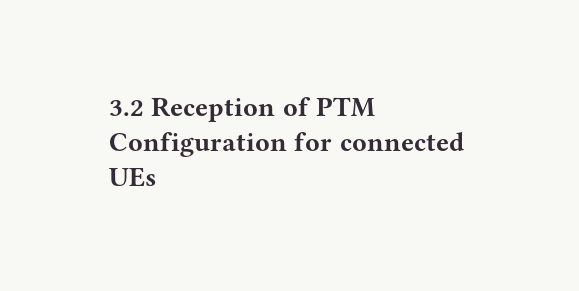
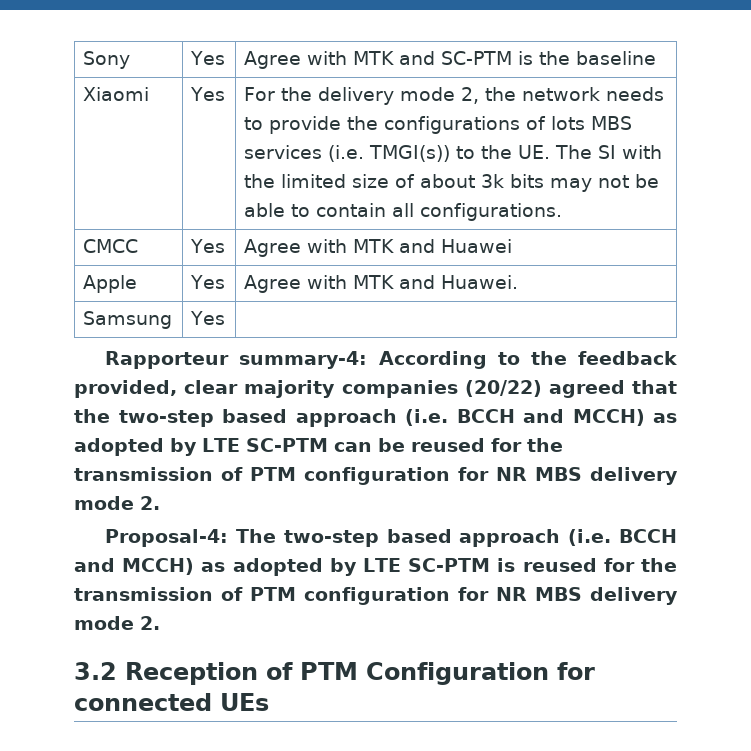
+ Sony | Yes | Agree with MTK and SC-PTM is the baseline
+ Xiaomi | Yes | For the delivery mode 2, the network needs to provide the configurations of lots MBS services (i.e. TMGI(s)) to the UE. The SI with the limited size of about 3k bits may not be able to contain all configurations.
+ CMCC | Yes | Agree with MTK and Huawei
+ Apple | Yes | Agree with MTK and Huawei.
+ Samsung | Yes |
+ Rapporteur summary-4: According to the feedback provided, clear majority companies (20/22) agreed that the two-step based approach (i.e. BCCH and MCCH) as adopted by LTE SC-PTM can be reused for the transmission of PTM configuration for NR MBS delivery mode 2.
+ Proposal-4: The two-step based approach (i.e. BCCH and MCCH) as adopted by LTE SC-PTM is reused for the transmission of PTM configuration for NR MBS delivery mode 2.

